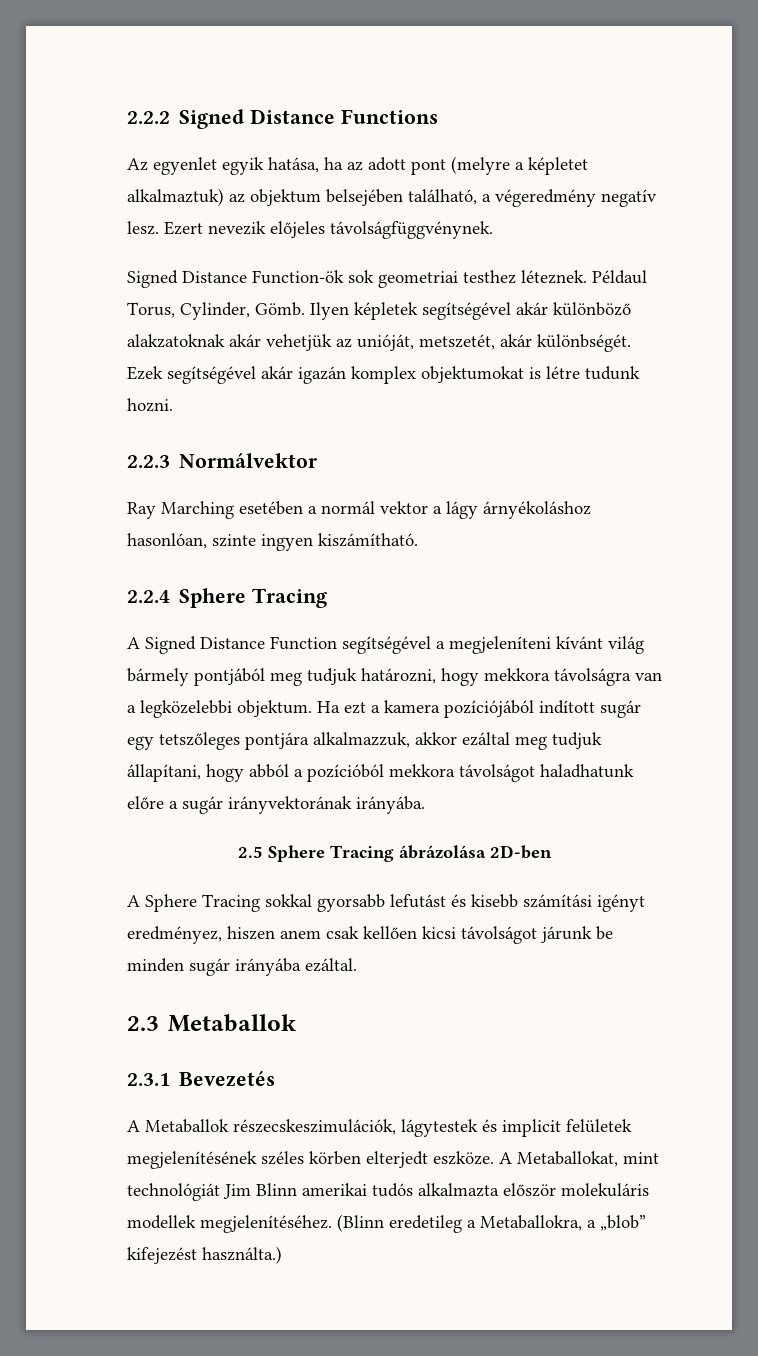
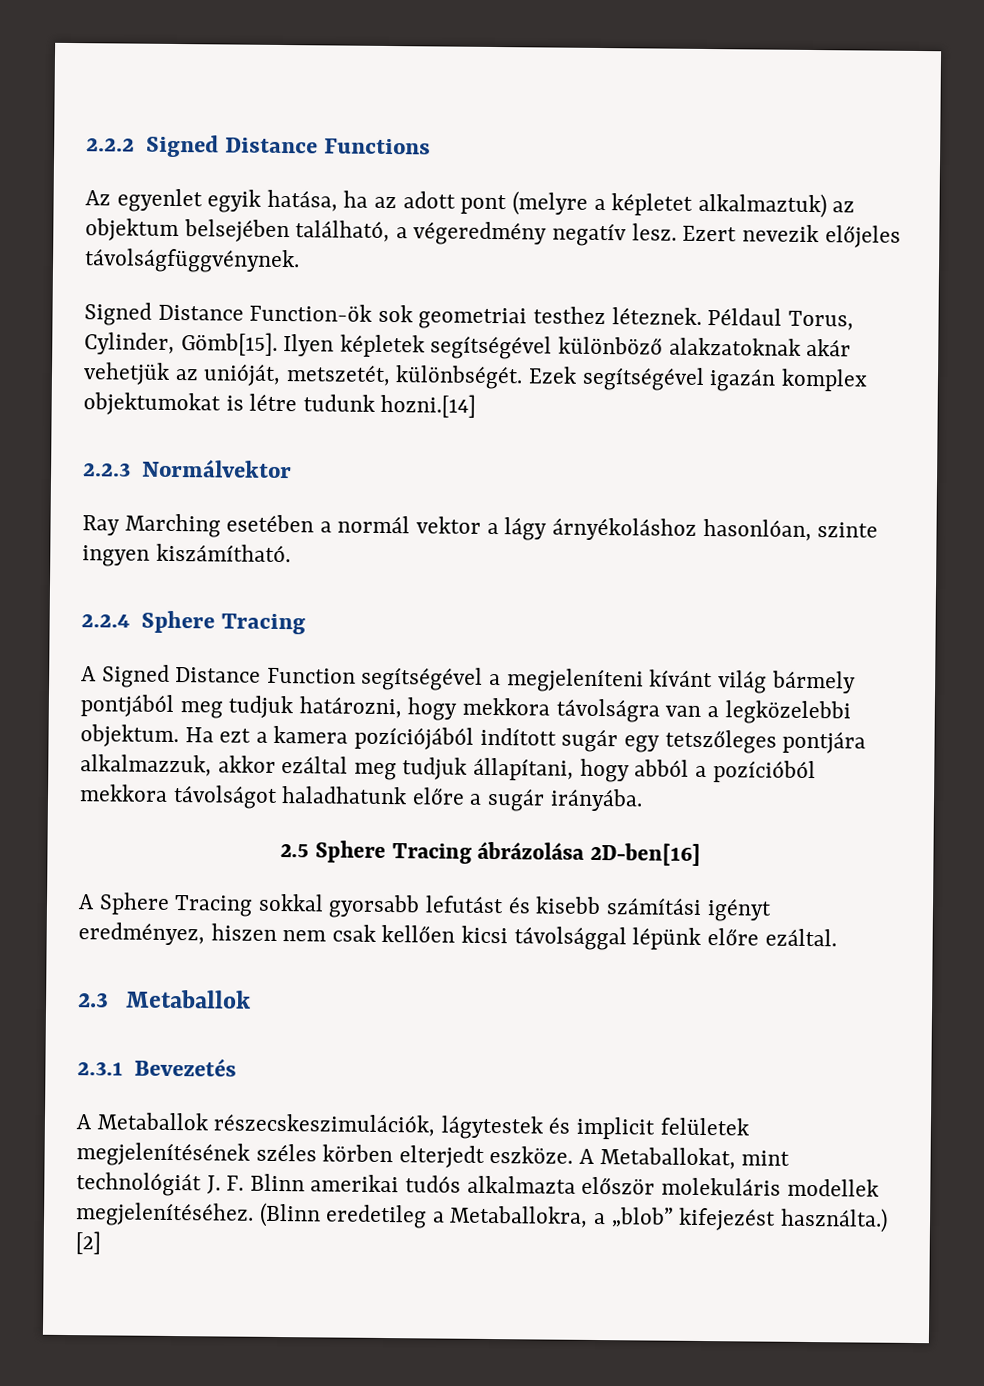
- Példaul Torus, Cylinder, Gömb.
+ Példaul Torus, Cylinder, Gömb[15].
- Ilyen képletek segítségével akár különböző alakzatoknak akár vehetjük az unióját, metszetét, akár különbségét.
+ Ilyen képletek segítségével különböző alakzatoknak akár vehetjük az unióját, metszetét, különbségét.
- Ezek segítségével akár igazán komplex objektumokat is létre tudunk hozni.
+ Ezek segítségével igazán komplex objektumokat is létre tudunk hozni.[14]
- Ha ezt a kamera pozíciójából indított sugár egy tetszőleges pontjára alkalmazzuk, akkor ezáltal meg tudjuk állapítani, hogy abból a pozícióból mekkora távolságot haladhatunk előre a sugár irányvektorának irányába.
+ Ha ezt a kamera pozíciójából indított sugár egy tetszőleges pontjára alkalmazzuk, akkor ezáltal meg tudjuk állapítani, hogy abból a pozícióból mekkora távolságot haladhatunk előre a sugár irányába.
- 2.5 Sphere Tracing ábrázolása 2D-ben
+ 2.5 Sphere Tracing ábrázolása 2D-ben[16]
- A Sphere Tracing sokkal gyorsabb lefutást és kisebb számítási igényt eredményez, hiszen anem csak kellően kicsi távolságot járunk be minden sugár irányába ezáltal.
+ A Sphere Tracing sokkal gyorsabb lefutást és kisebb számítási igényt eredményez, hiszen nem csak kellően kicsi távolsággal lépünk előre ezáltal.
- A Metaballokat, mint technológiát Jim Blinn amerikai tudós alkalmazta először molekuláris modellek megjelenítéséhez.
+ A Metaballokat, mint technológiát J. F. Blinn amerikai tudós alkalmazta először molekuláris modellek megjelenítéséhez.
+ [2]

